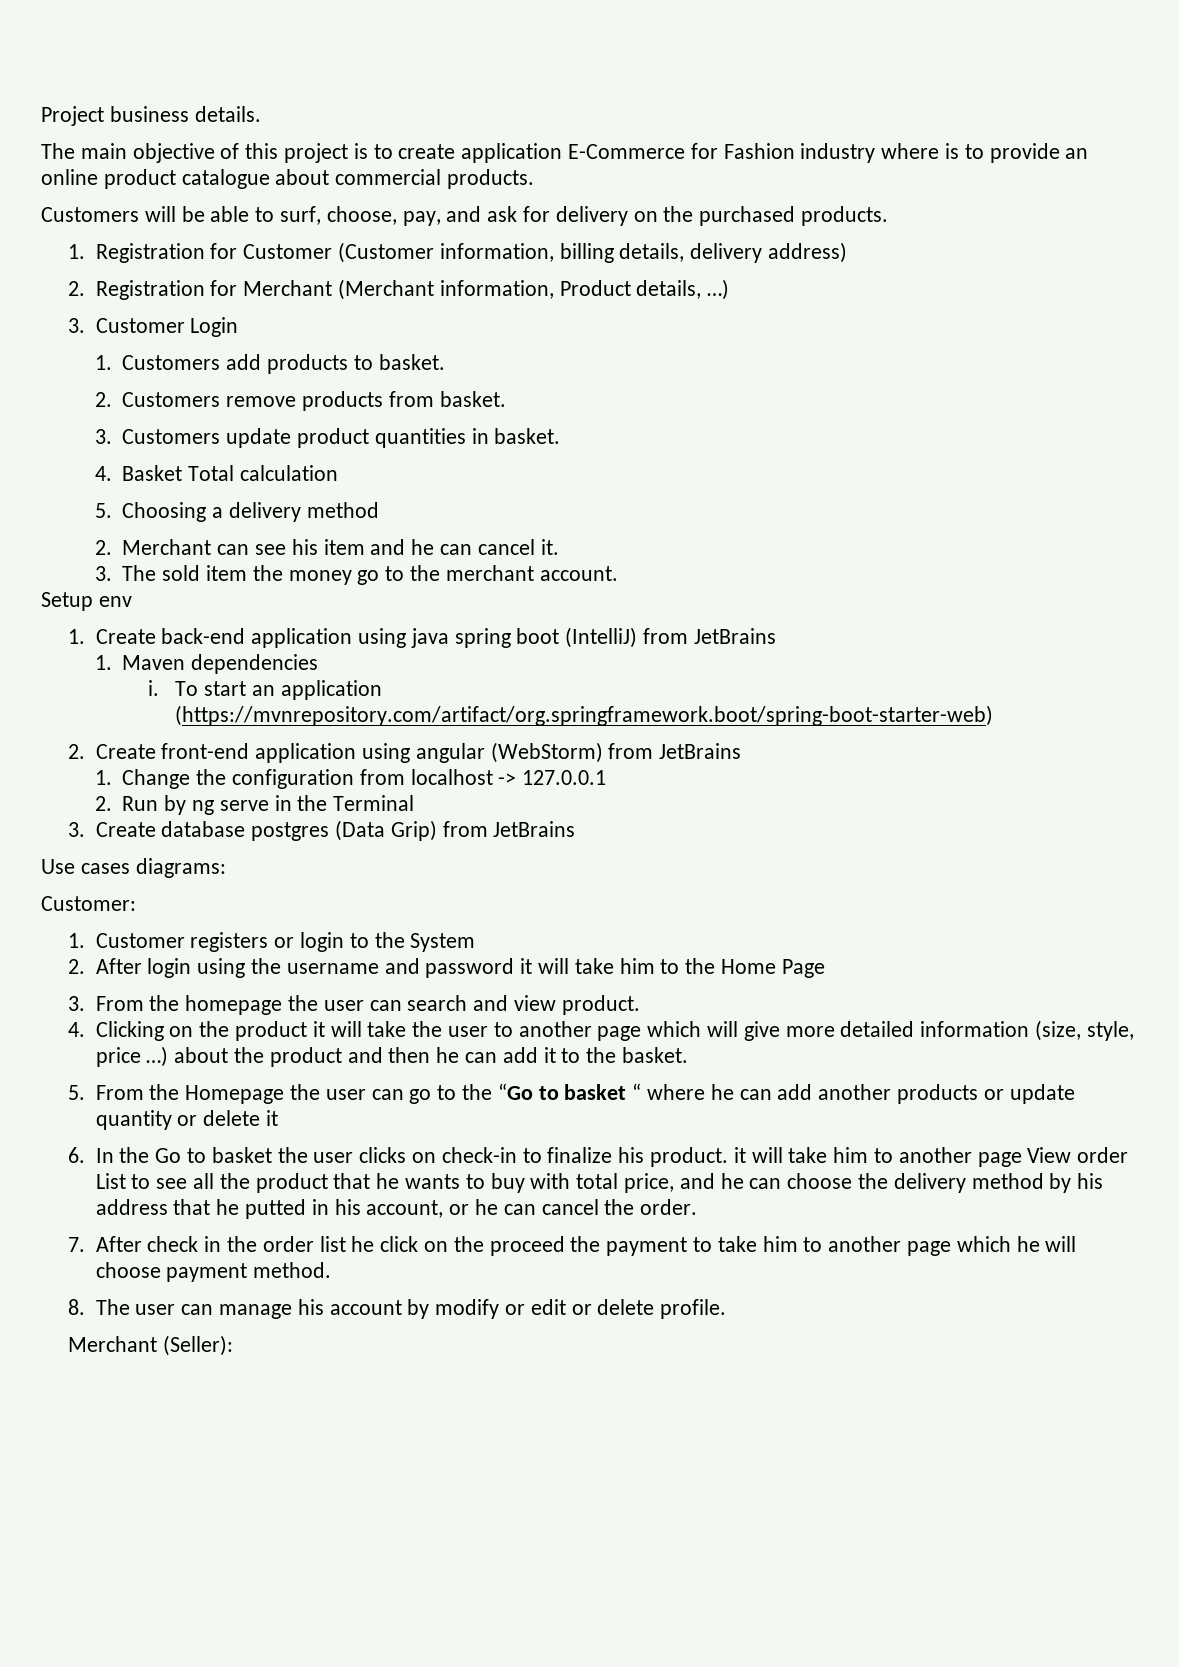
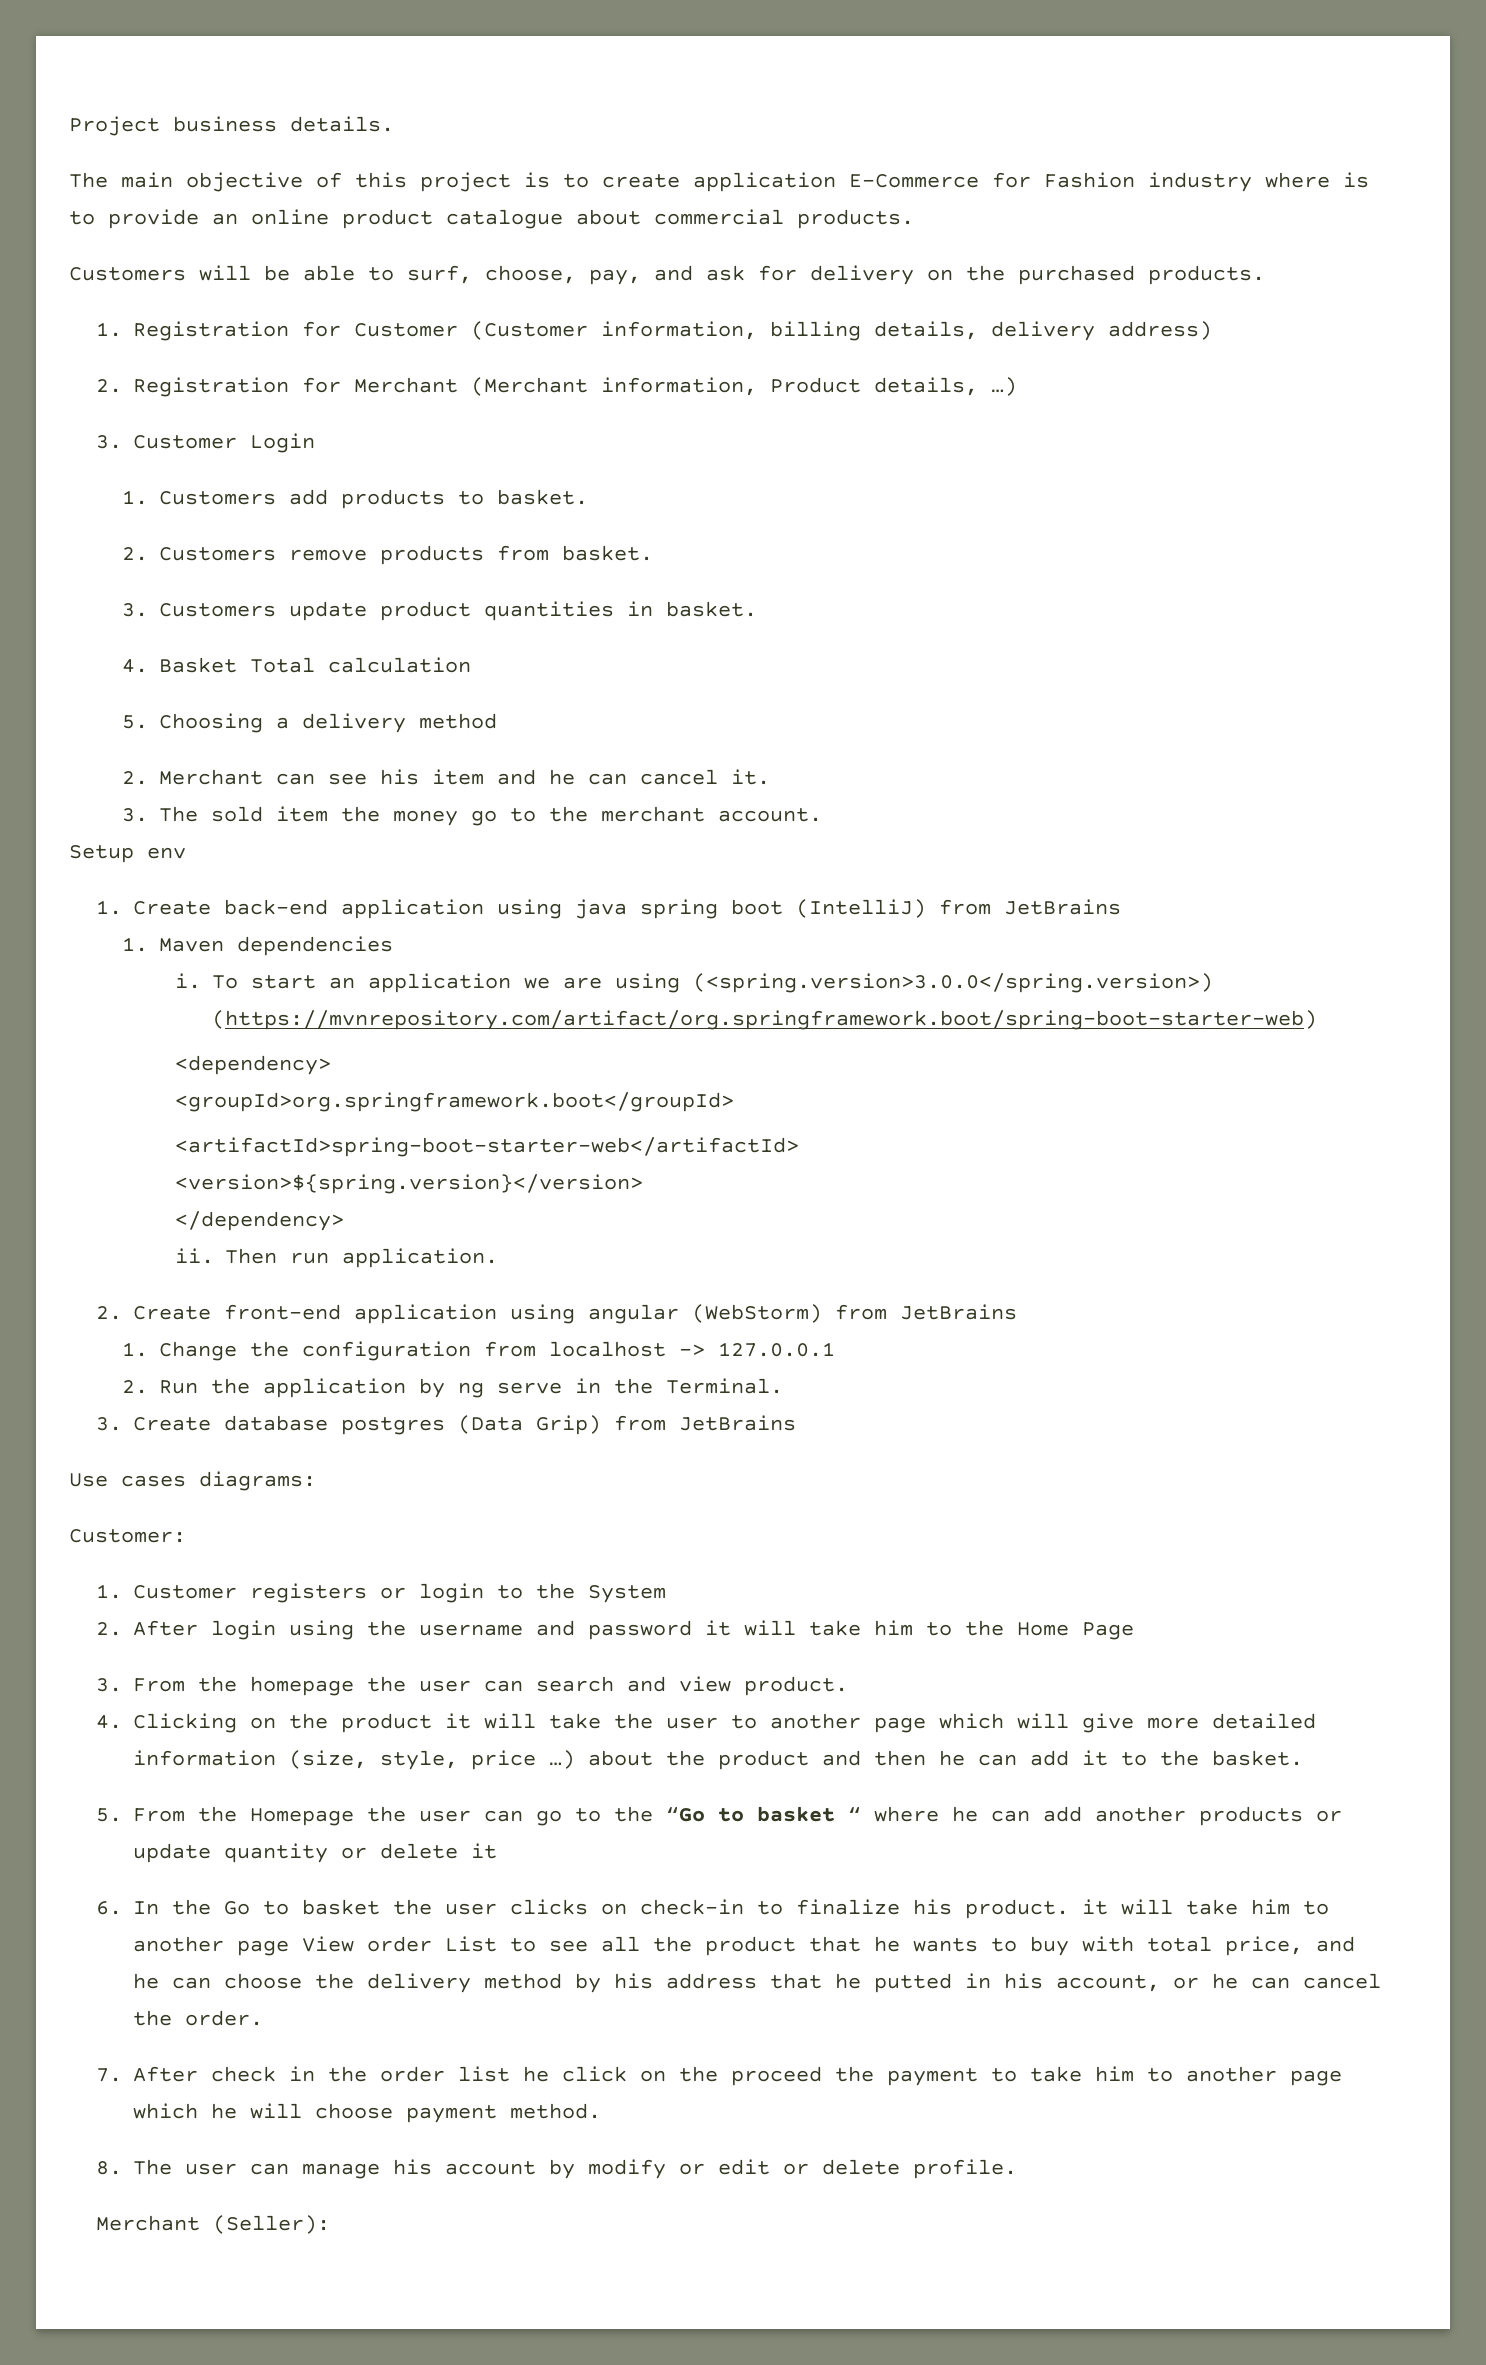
- To start an application (https://mvnrepository.com/artifact/org.springframework.boot/spring-boot-starter-web)
+ To start an application we are using (<spring.version>3.0.0</spring.version>) (https://mvnrepository.com/artifact/org.springframework.boot/spring-boot-starter-web)
+ <dependency>
+ <groupId>org.springframework.boot</groupId>
+ <artifactId>spring-boot-starter-web</artifactId>
+ <version>${spring.version}</version>
+ </dependency>
+ ii. Then run application.
- 2. Run by ng serve in the Terminal
+ 2. Run the application by ng serve in the Terminal.

